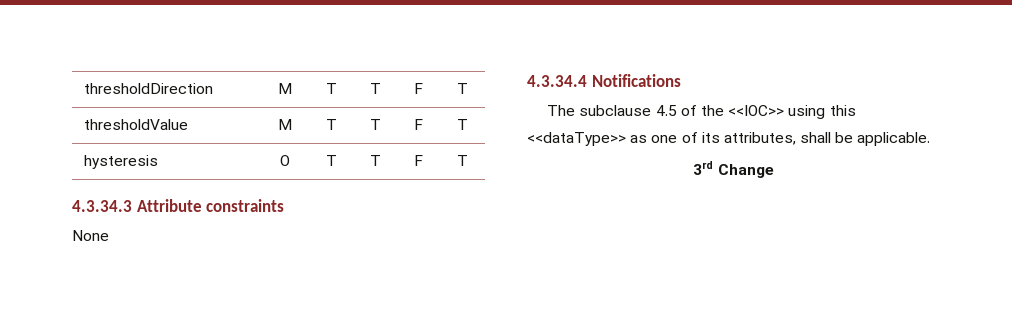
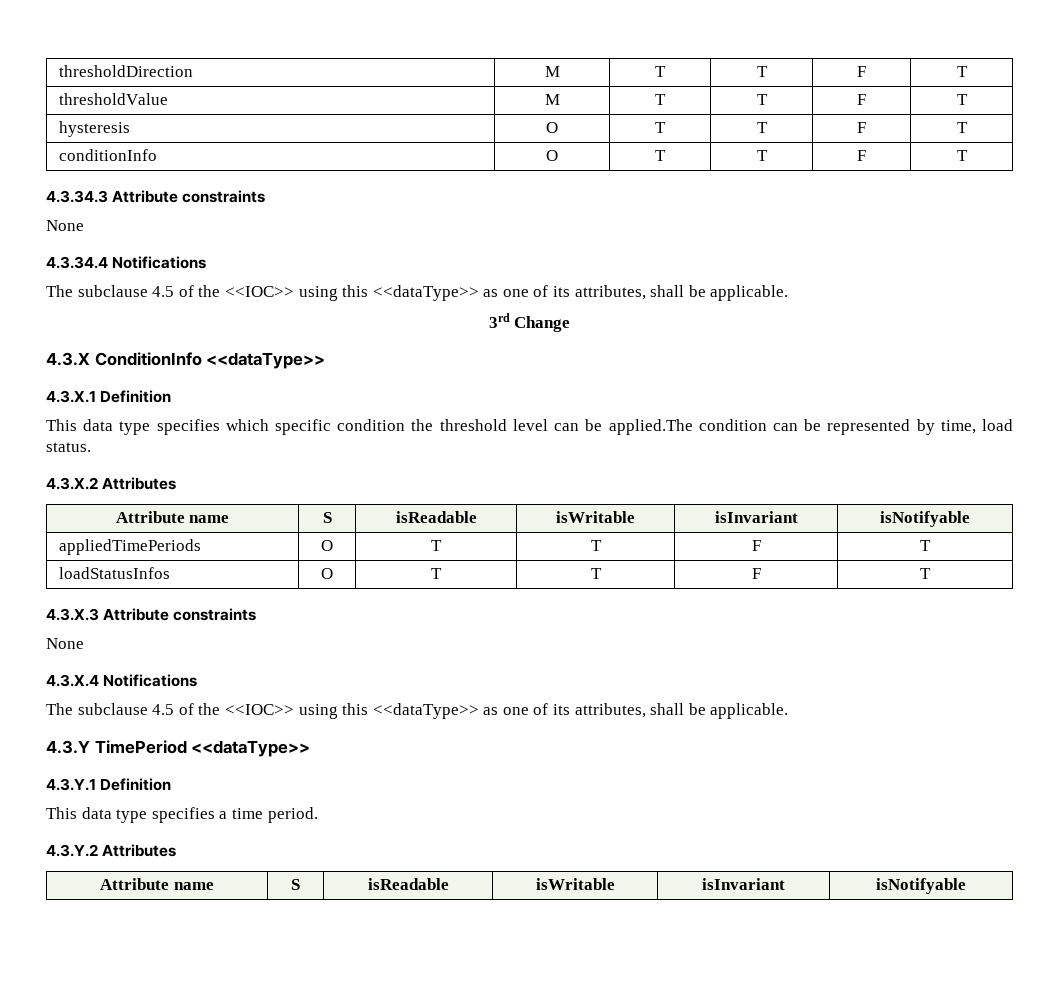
+ conditionInfo | O | T | T | F | T
+ 4.3.X ConditionInfo <<dataType>>
+ 4.3.X.1 Definition
+ This data type specifies which specific condition the threshold level can be applied.The condition can be represented by time, load status.
+ 4.3.X.2 Attributes
+ Attribute name | S | isReadable | isWritable | isInvariant | isNotifyable
+ appliedTimePeriods | O | T | T | F | T
+ loadStatusInfos | O | T | T | F | T
+ 4.3.X.3 Attribute constraints
+ None
+ 4.3.X.4 Notifications
+ The subclause 4.5 of the <<IOC>> using this <<dataType>> as one of its attributes, shall be applicable.
+ 4.3.Y TimePeriod <<dataType>>
+ 4.3.Y.1 Definition
+ This data type specifies a time period.
+ 4.3.Y.2 Attributes
+ Attribute name | S | isReadable | isWritable | isInvariant | isNotifyable

